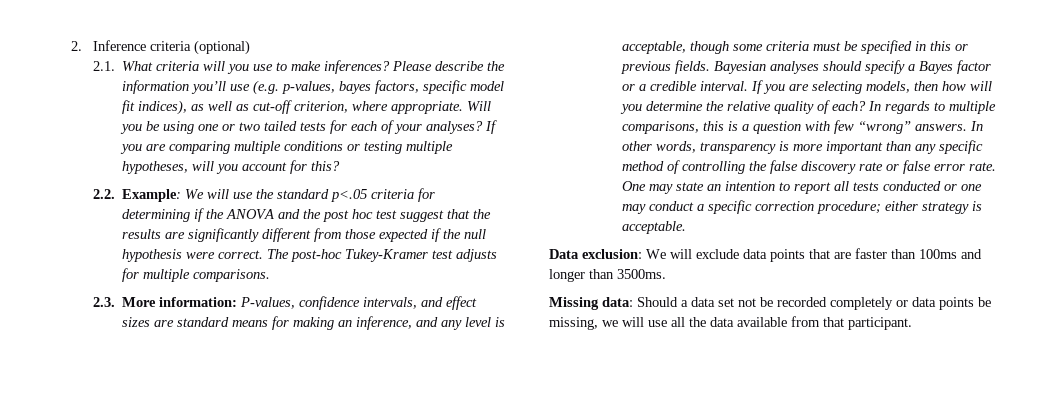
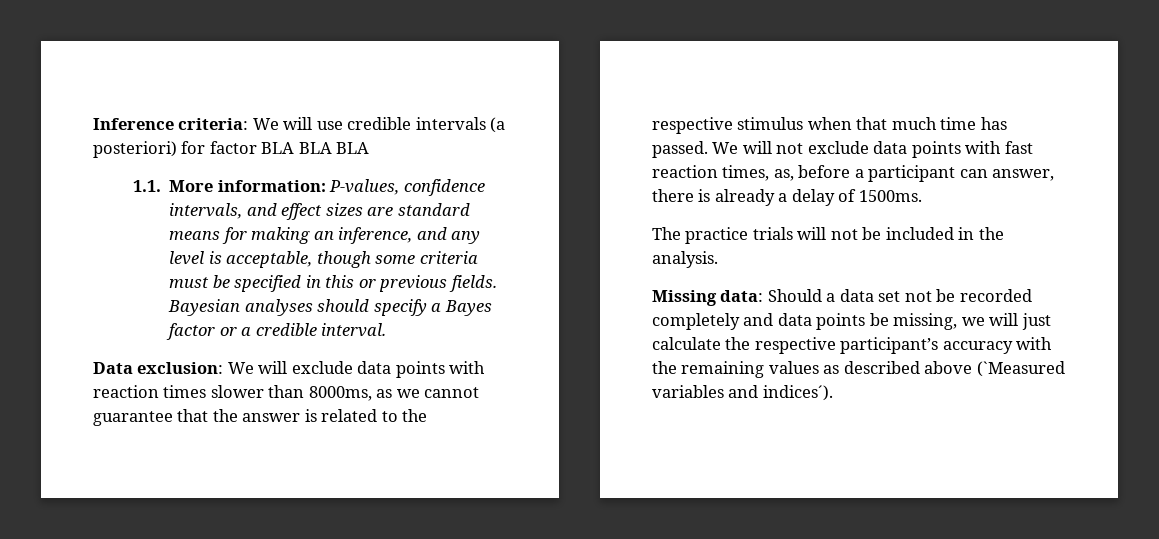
- 2. Inference criteria (optional)
- 2.1. What criteria will you use to make inferences? Please describe the information you’ll use (e.g. p-values, bayes factors, specific model fit indices), as well as cut-off criterion, where appropriate. Will you be using one or two tailed tests for each of your analyses? If you are comparing multiple conditions or testing multiple hypotheses, will you account for this?
- 2.2. Example: We will use the standard p<.05 criteria for determining if the ANOVA and the post hoc test suggest that the results are significantly different from those expected if the null hypothesis were correct. The post-hoc Tukey-Kramer test adjusts for multiple comparisons.
- 2.3. More information: P-values, confidence intervals, and effect sizes are standard means for making an inference, and any level is acceptable, though some criteria must be specified in this or previous fields.
+ Inference criteria: We will use credible intervals (a posteriori) for factor BLA BLA BLA
+ 1.1. More information: P-values, confidence intervals, and effect sizes are standard means for making an inference, and any level is acceptable, though some criteria must be specified in this or previous fields.
- If you are selecting models, then how will you determine the relative quality of each? In regards to multiple comparisons, this is a question with few “wrong” answers. In other words, transparency is more important than any specific method of controlling the false discovery rate or false error rate. One may state an intention to report all tests conducted or one may conduct a specific correction procedure; either strategy is acceptable.
- Data exclusion: We will exclude data points that are faster than 100ms and longer than 3500ms.
+ Data exclusion: We will exclude data points with reaction times slower than 8000ms, as we cannot guarantee that the answer is related to the respective stimulus when that much time has passed. We will not exclude data points with fast reaction times, as, before a participant can answer, there is already a delay of 1500ms.
+ The practice trials will not be included in the analysis.
- Missing data: Should a data set not be recorded completely or data points be missing, we will use all the data available from that participant.
+ Missing data: Should a data set not be recorded completely and data points be missing, we will just calculate the respective participant’s accuracy with the remaining values as described above (`Measured variables and indices´).

